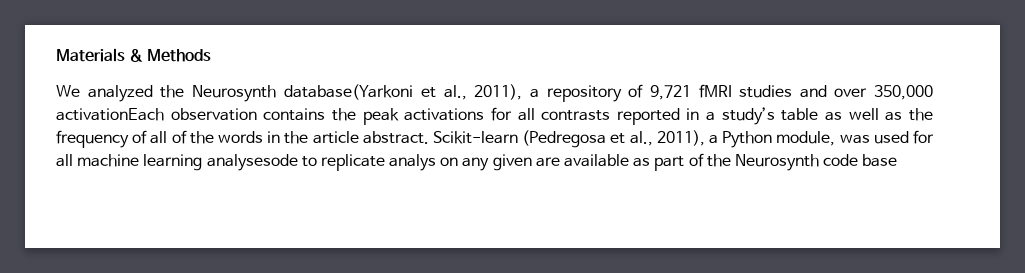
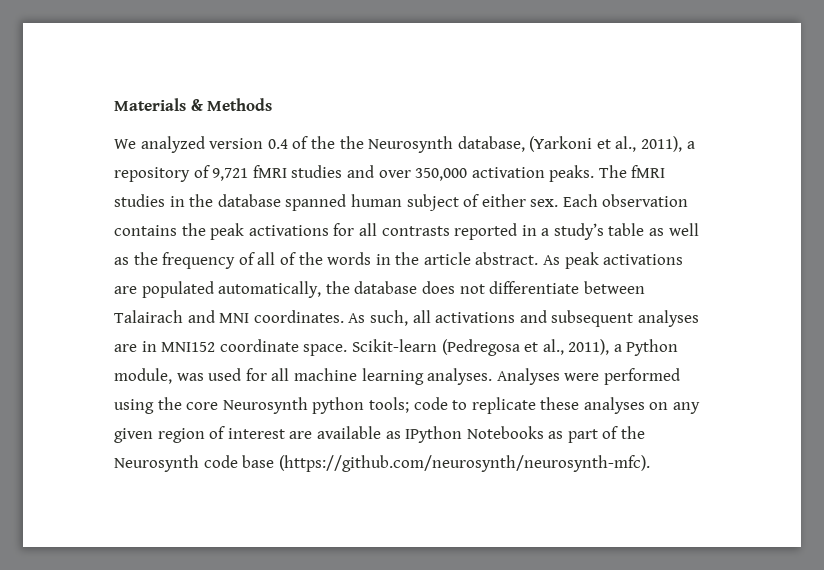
- We analyzed the Neurosynth database(Yarkoni et al., 2011), a repository of 9,721 fMRI studies and over 350,000 activationEach observation contains the peak activations for all contrasts reported in a study’s table as well as the frequency of all of the words in the article abstract.
+ We analyzed version 0.4 of the the Neurosynth database, (Yarkoni et al., 2011), a repository of 9,721 fMRI studies and over 350,000 activation peaks. The fMRI studies in the database spanned human subject of either sex. Each observation contains the peak activations for all contrasts reported in a study’s table as well as the frequency of all of the words in the article abstract.
+ As peak activations are populated automatically, the database does not differentiate between Talairach and MNI coordinates. As such, all activations and subsequent analyses are in MNI152 coordinate space.
- Scikit-learn (Pedregosa et al., 2011), a Python module, was used for all machine learning analysesode to replicate analys on any given are available as part of the Neurosynth code base
+ Scikit-learn (Pedregosa et al., 2011), a Python module, was used for all machine learning analyses. Analyses were performed using the core Neurosynth python tools; code to replicate these analyses on any given region of interest are available as IPython Notebooks as part of the Neurosynth code base (https://github.com/neurosynth/neurosynth-mfc).

